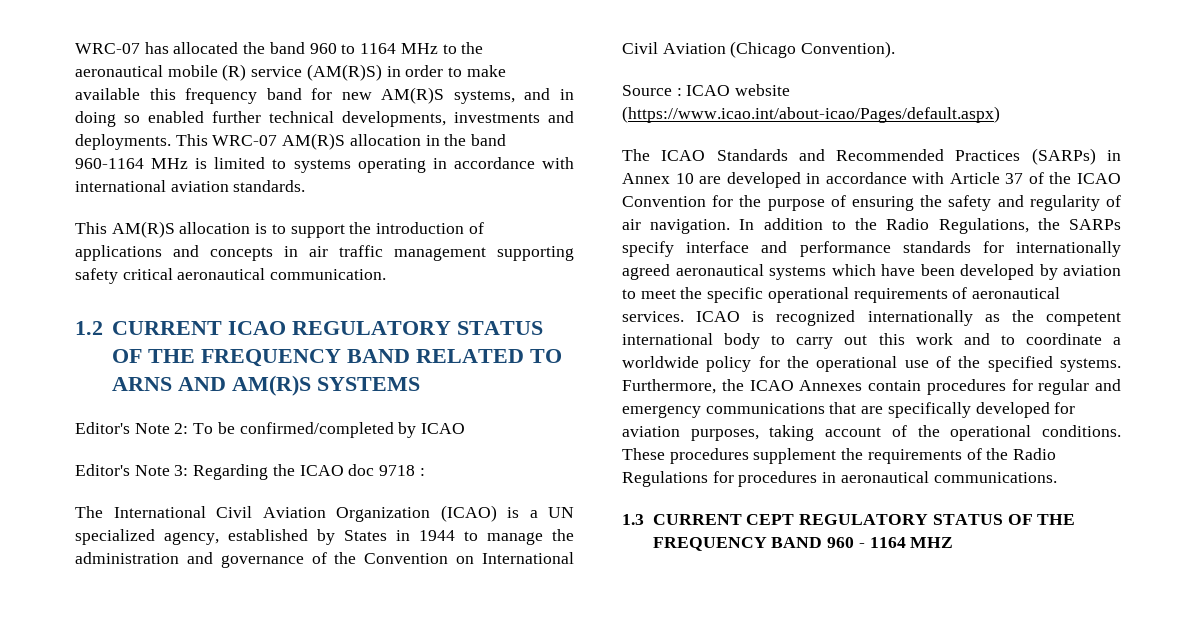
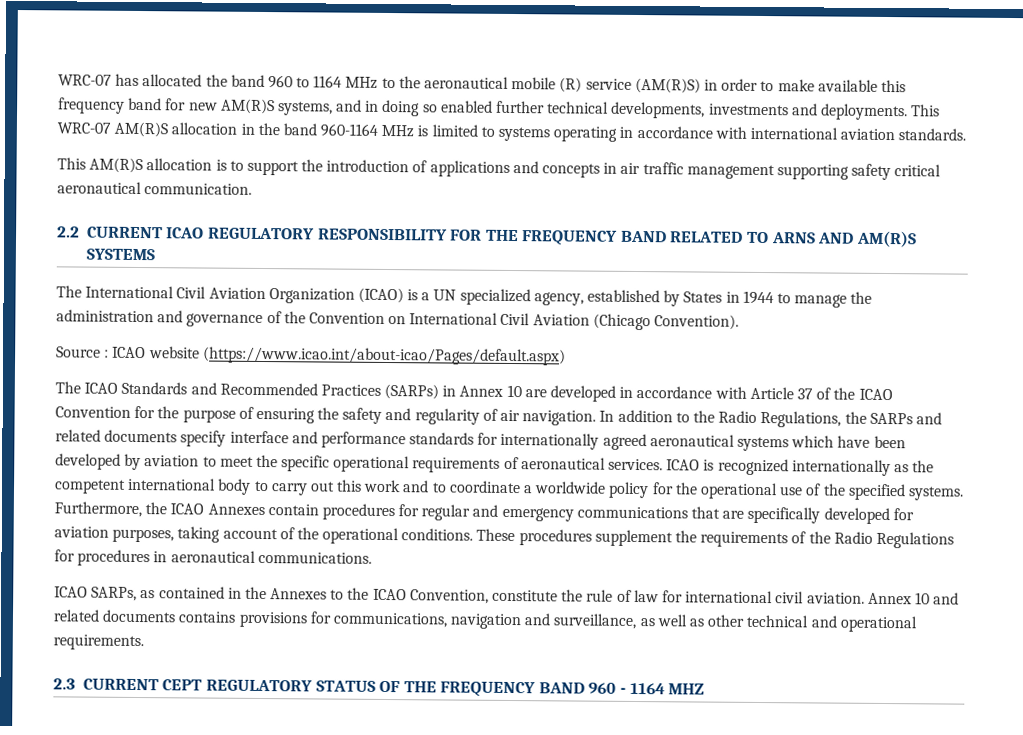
- 1.2 CURRENT ICAO REGULATORY STATUS OF THE FREQUENCY BAND RELATED TO ARNS AND AM(R)S SYSTEMS
+ 2.2 CURRENT ICAO REGULATORY RESPONSIBILITY FOR THE FREQUENCY BAND RELATED TO ARNS AND AM(R)S SYSTEMS
- Editor's Note 2: To be confirmed/completed by ICAO
- Editor's Note 3: Regarding the ICAO doc 9718 :
- In addition to the Radio Regulations, the SARPs specify interface and performance standards for internationally agreed aeronautical systems which have been developed by aviation to meet the specific operational requirements of aeronautical services.
+ In addition to the Radio Regulations, the SARPs and related documents specify interface and performance standards for internationally agreed aeronautical systems which have been developed by aviation to meet the specific operational requirements of aeronautical services.
- 1.3 CURRENT CEPT REGULATORY STATUS OF THE FREQUENCY BAND 960 - 1164 MHZ
+ ICAO SARPs, as contained in the Annexes to the ICAO Convention, constitute the rule of law for international civil aviation. Annex 10 and related documents contains provisions for communications, navigation and surveillance, as well as other technical and operational requirements.
+ 2.3 CURRENT CEPT REGULATORY STATUS OF THE FREQUENCY BAND 960 - 1164 MHZ

